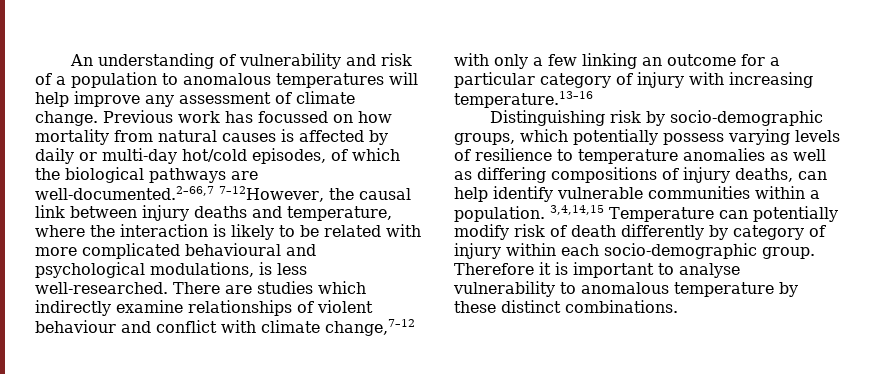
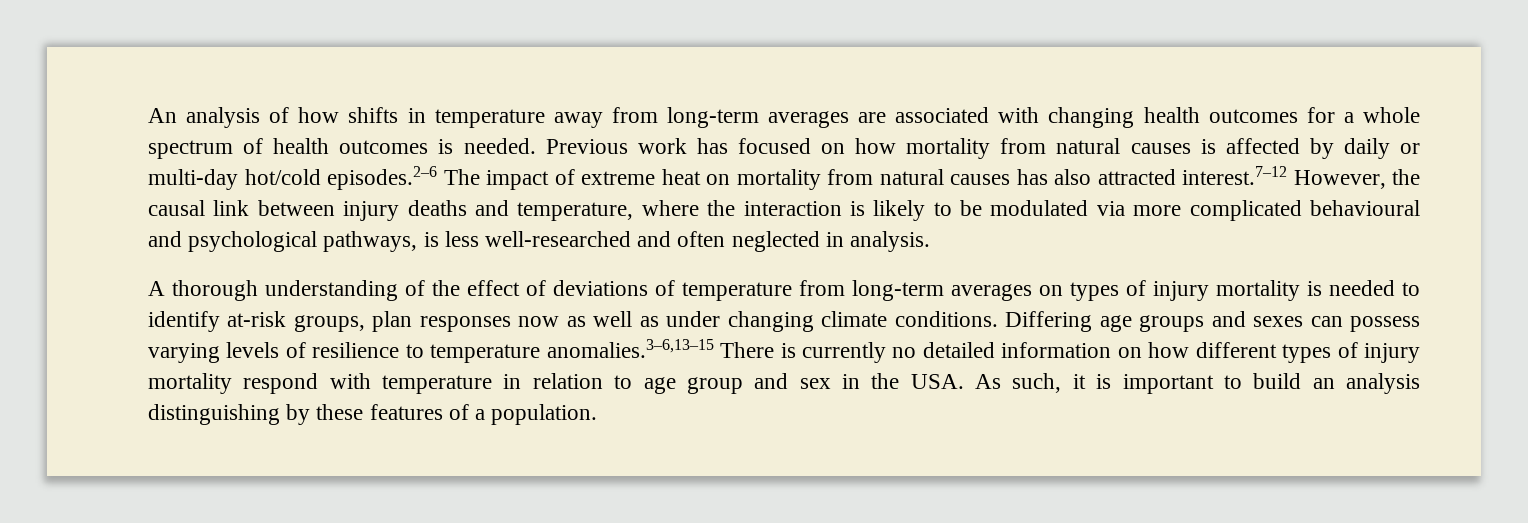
- An understanding of vulnerability and risk of a population to anomalous temperatures will help improve any assessment of climate change.
+ An analysis of how shifts in temperature away from long-term averages are associated with changing health outcomes for a whole spectrum of health outcomes is needed.
- Previous work has focussed on how mortality from natural causes is affected by daily or multi-day hot/cold episodes, of which the biological pathways are well-documented.2–66,7 7–12However, the causal link between injury deaths and temperature, where the interaction is likely to be related with more complicated behavioural and psychological modulations, is less well-researched. There are studies which indirectly examine relationships of violent behaviour and conflict with climate change,7–12 with only a few linking an outcome for a particular category of injury with increasing temperature.13–16
- Distinguishing risk by socio-demographic groups, which potentially possess varying levels of resilience to temperature anomalies as well as differing compositions of injury deaths, can help identify vulnerable communities within a population. 3,4,14,15 Temperature can potentially modify risk of death differently by category of injury within each socio-demographic group. Therefore it is important to analyse vulnerability to anomalous temperature by these distinct combinations.
+ Previous work has focused on how mortality from natural causes is affected by daily or multi-day hot/cold episodes.2–6 The impact of extreme heat on mortality from natural causes has also attracted interest.7–12 However, the causal link between injury deaths and temperature, where the interaction is likely to be modulated via more complicated behavioural and psychological pathways, is less well-researched and often neglected in analysis.
+ A thorough understanding of the effect of deviations of temperature from long-term averages on types of injury mortality is needed to identify at-risk groups, plan responses now as well as under changing climate conditions. Differing age groups and sexes can possess varying levels of resilience to temperature anomalies.3–6,13–15 There is currently no detailed information on how different types of injury mortality respond with temperature in relation to age group and sex in the USA. As such, it is important to build an analysis distinguishing by these features of a population.

